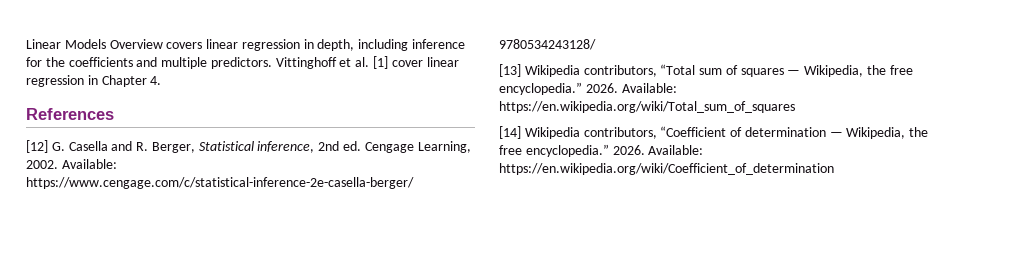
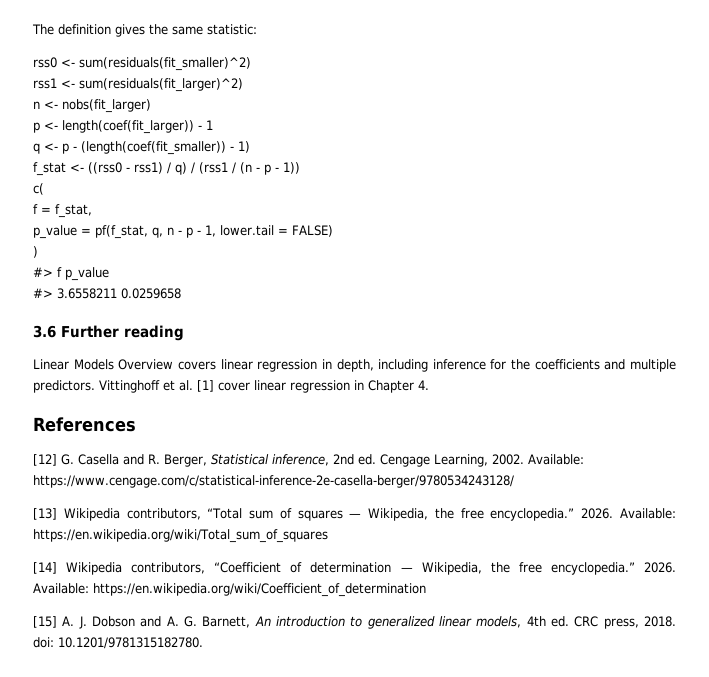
+ The definition gives the same statistic:
+ rss0 <- sum(residuals(fit_smaller)^2)
+ rss1 <- sum(residuals(fit_larger)^2)
+ n <- nobs(fit_larger)
+ p <- length(coef(fit_larger)) - 1
+ q <- p - (length(coef(fit_smaller)) - 1)
+ f_stat <- ((rss0 - rss1) / q) / (rss1 / (n - p - 1))
+ c(
+ f = f_stat,
+ p_value = pf(f_stat, q, n - p - 1, lower.tail = FALSE)
+ )
+ #> f p_value
+ #> 3.6558211 0.0259658
+ 3.6 Further reading
+ [15] A. J. Dobson and A. G. Barnett, An introduction to generalized linear models, 4th ed. CRC press, 2018. doi: 10.1201/9781315182780.

